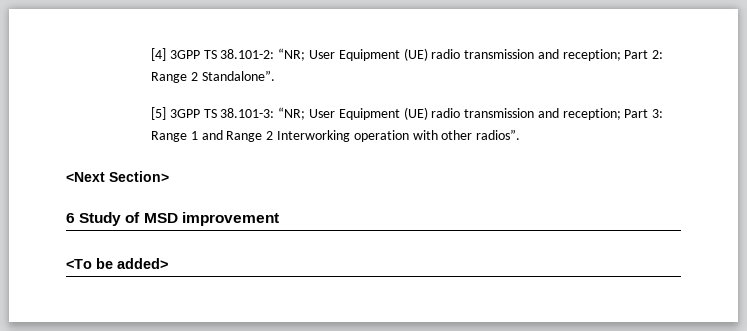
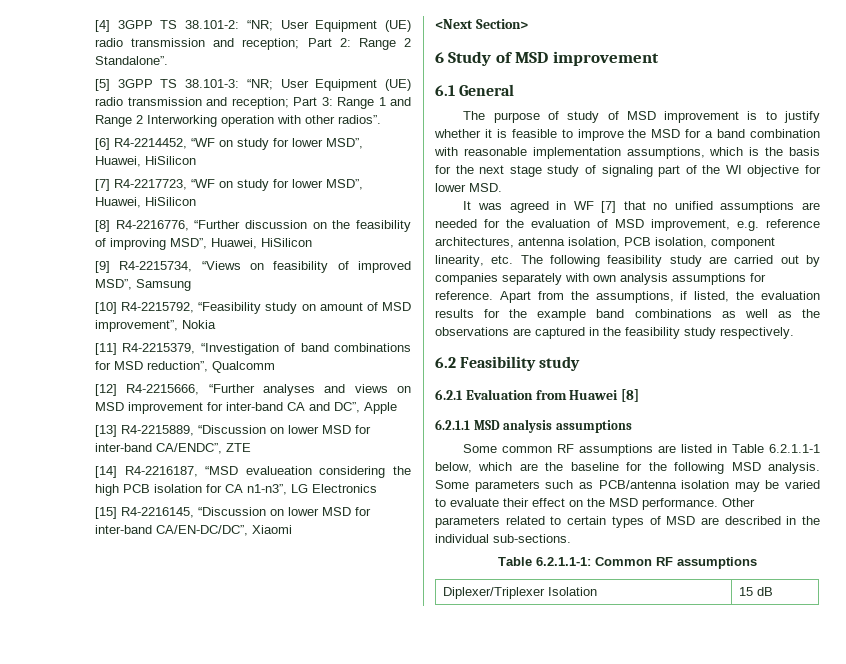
+ [6] R4-2214452, “WF on study for lower MSD”, Huawei, HiSilicon
+ [7] R4-2217723, “WF on study for lower MSD”, Huawei, HiSilicon
+ [8] R4-2216776, “Further discussion on the feasibility of improving MSD”, Huawei, HiSilicon
+ [9] R4-2215734, “Views on feasibility of improved MSD”, Samsung
+ [10] R4-2215792, “Feasibility study on amount of MSD improvement”, Nokia
+ [11] R4-2215379, “Investigation of band combinations for MSD reduction”, Qualcomm
+ [12] R4-2215666, “Further analyses and views on MSD improvement for inter-band CA and DC”, Apple
+ [13] R4-2215889, “Discussion on lower MSD for inter-band CA/ENDC”, ZTE
+ [14] R4-2216187, “MSD evalueation considering the high PCB isolation for CA n1-n3”, LG Electronics
+ [15] R4-2216145, “Discussion on lower MSD for inter-band CA/EN-DC/DC”, Xiaomi
- <To be added>
+ 6.1 General
+ The purpose of study of MSD improvement is to justify whether it is feasible to improve the MSD for a band combination with reasonable implementation assumptions, which is the basis for the next stage study of signaling part of the WI objective for lower MSD.
+ It was agreed in WF [7] that no unified assumptions are needed for the evaluation of MSD improvement, e.g. reference architectures, antenna isolation, PCB isolation, component linearity, etc. The following feasibility study are carried out by companies separately with own analysis assumptions for reference. Apart from the assumptions, if listed, the evaluation results for the example band combinations as well as the observations are captured in the feasibility study respectively.
+ 6.2 Feasibility study
+ 6.2.1 Evaluation from Huawei [8]
+ 6.2.1.1 MSD analysis assumptions
+ Some common RF assumptions are listed in Table 6.2.1.1-1 below, which are the baseline for the following MSD analysis. Some parameters such as PCB/antenna isolation may be varied to evaluate their effect on the MSD performance. Other parameters related to certain types of MSD are described in the individual sub-sections.
+ Table 6.2.1.1-1: Common RF assumptions
+ Diplexer/Triplexer Isolation | 15 dB

